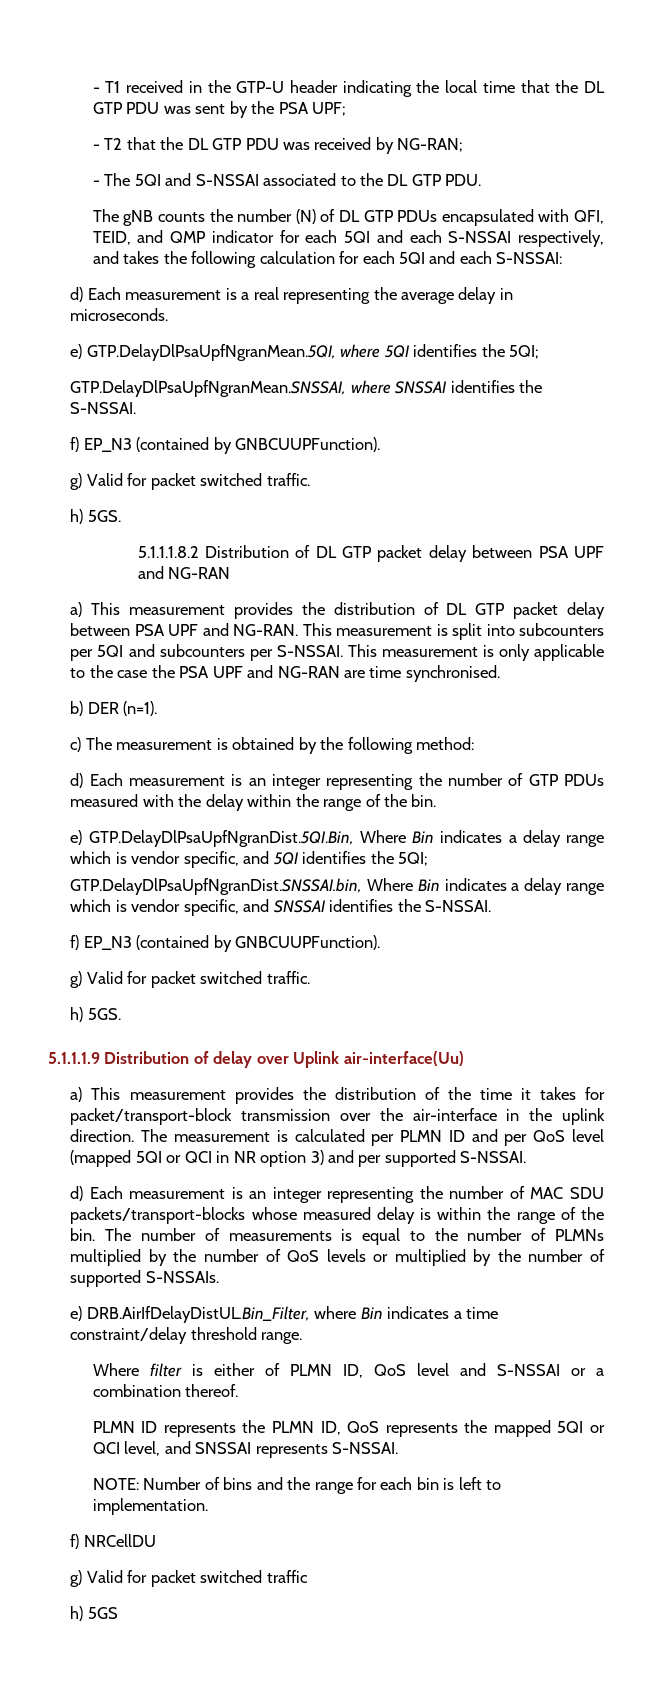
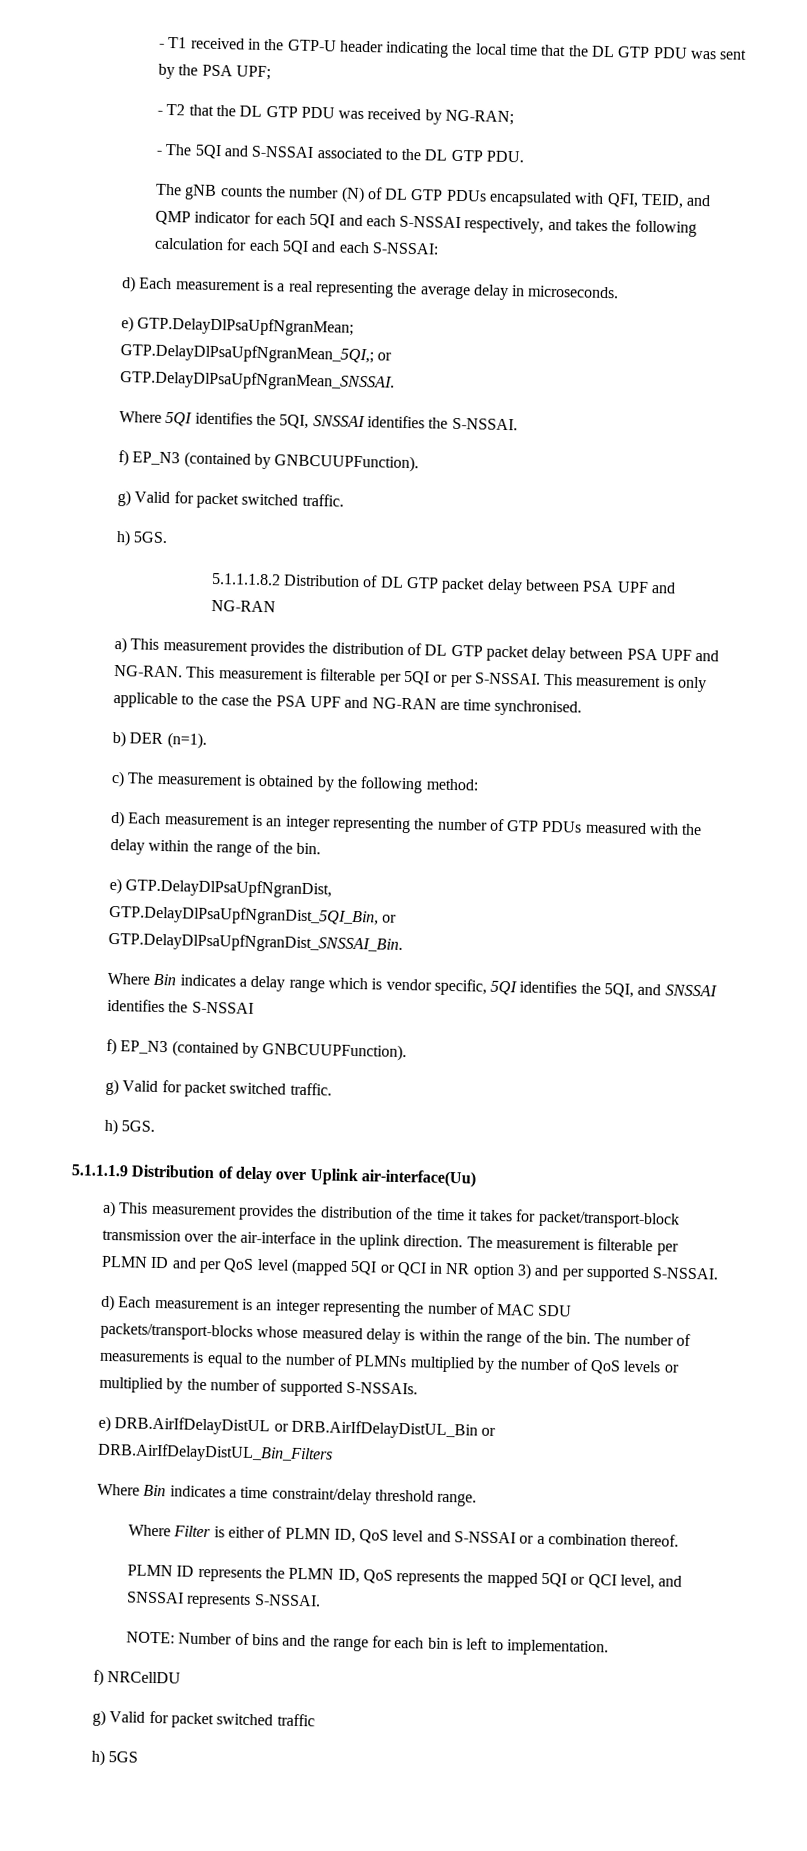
- e) GTP.DelayDlPsaUpfNgranMean.5QI, where 5QI identifies the 5QI;
- GTP.DelayDlPsaUpfNgranMean.SNSSAI, where SNSSAI identifies the S-NSSAI.
+ e) GTP.DelayDlPsaUpfNgranMean;
+ GTP.DelayDlPsaUpfNgranMean_5QI,; or
+ GTP.DelayDlPsaUpfNgranMean_SNSSAI.
+ Where 5QI identifies the 5QI, SNSSAI identifies the S-NSSAI.
- This measurement is split into subcounters per 5QI and subcounters per S-NSSAI.
+ This measurement is filterable per 5QI or per S-NSSAI.
- e) GTP.DelayDlPsaUpfNgranDist.5QI.Bin, Where Bin indicates a delay range which is vendor specific, and 5QI identifies the 5QI;
- GTP.DelayDlPsaUpfNgranDist.SNSSAI.bin, Where Bin indicates a delay range which is vendor specific, and SNSSAI identifies the S-NSSAI.
+ e) GTP.DelayDlPsaUpfNgranDist,
+ GTP.DelayDlPsaUpfNgranDist_5QI_Bin, or
+ GTP.DelayDlPsaUpfNgranDist_SNSSAI_Bin.
+ Where Bin indicates a delay range which is vendor specific, 5QI identifies the 5QI, and SNSSAI identifies the S-NSSAI
- The measurement is calculated per PLMN ID and per QoS level (mapped 5QI or QCI in NR option 3) and per supported S-NSSAI.
+ The measurement is filterable per PLMN ID and per QoS level (mapped 5QI or QCI in NR option 3) and per supported S-NSSAI.
- e) DRB.AirIfDelayDistUL.Bin_Filter, where Bin indicates a time constraint/delay threshold range.
+ e) DRB.AirIfDelayDistUL or DRB.AirIfDelayDistUL_Bin or DRB.AirIfDelayDistUL_Bin_Filters
+ Where Bin indicates a time constraint/delay threshold range.
- Where filter is either of PLMN ID, QoS level and S-NSSAI or a combination thereof.
+ Where Filter is either of PLMN ID, QoS level and S-NSSAI or a combination thereof.

